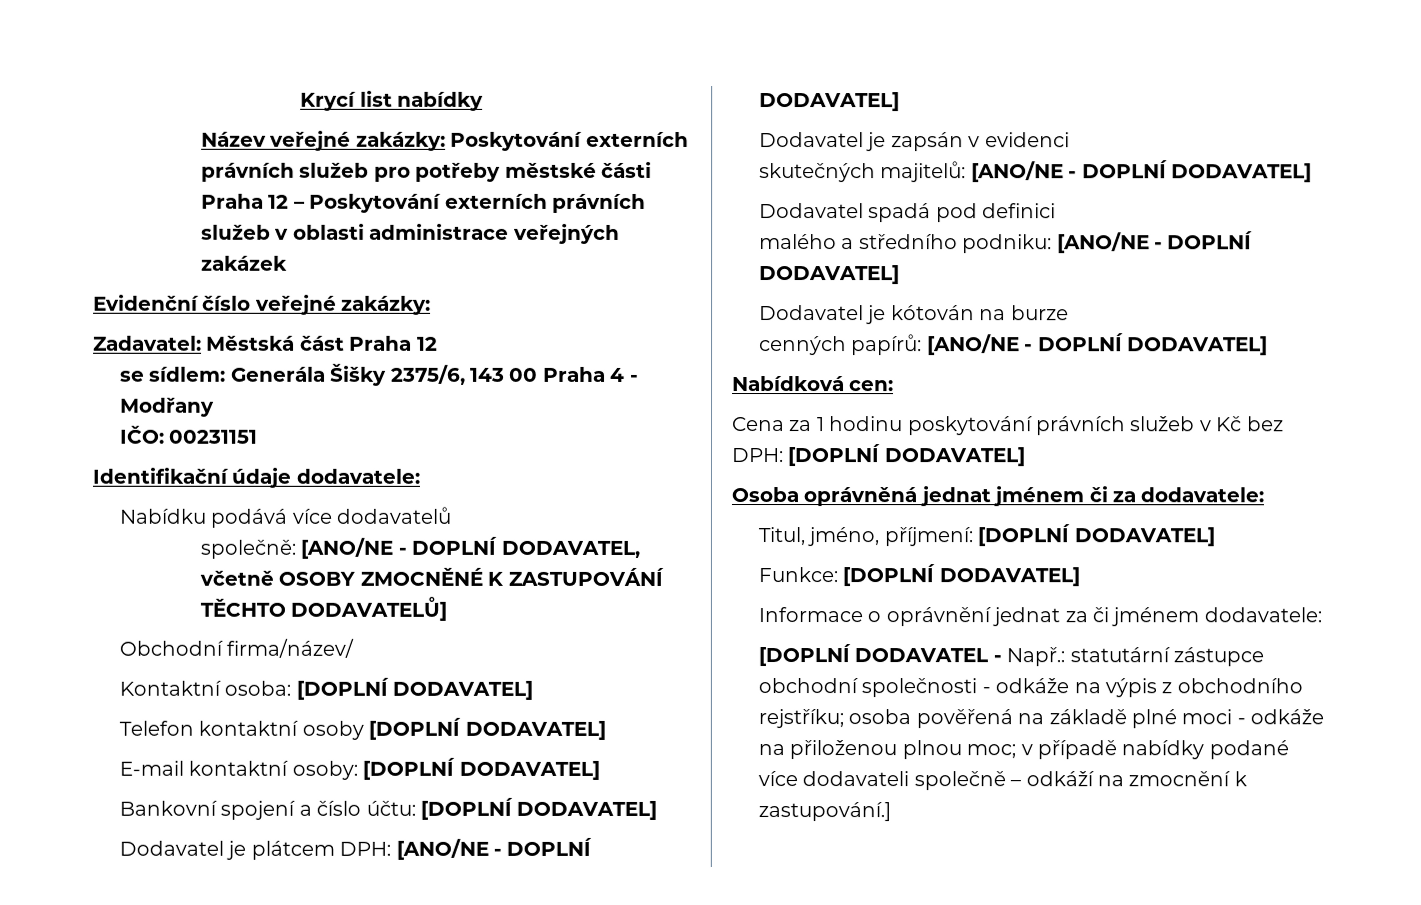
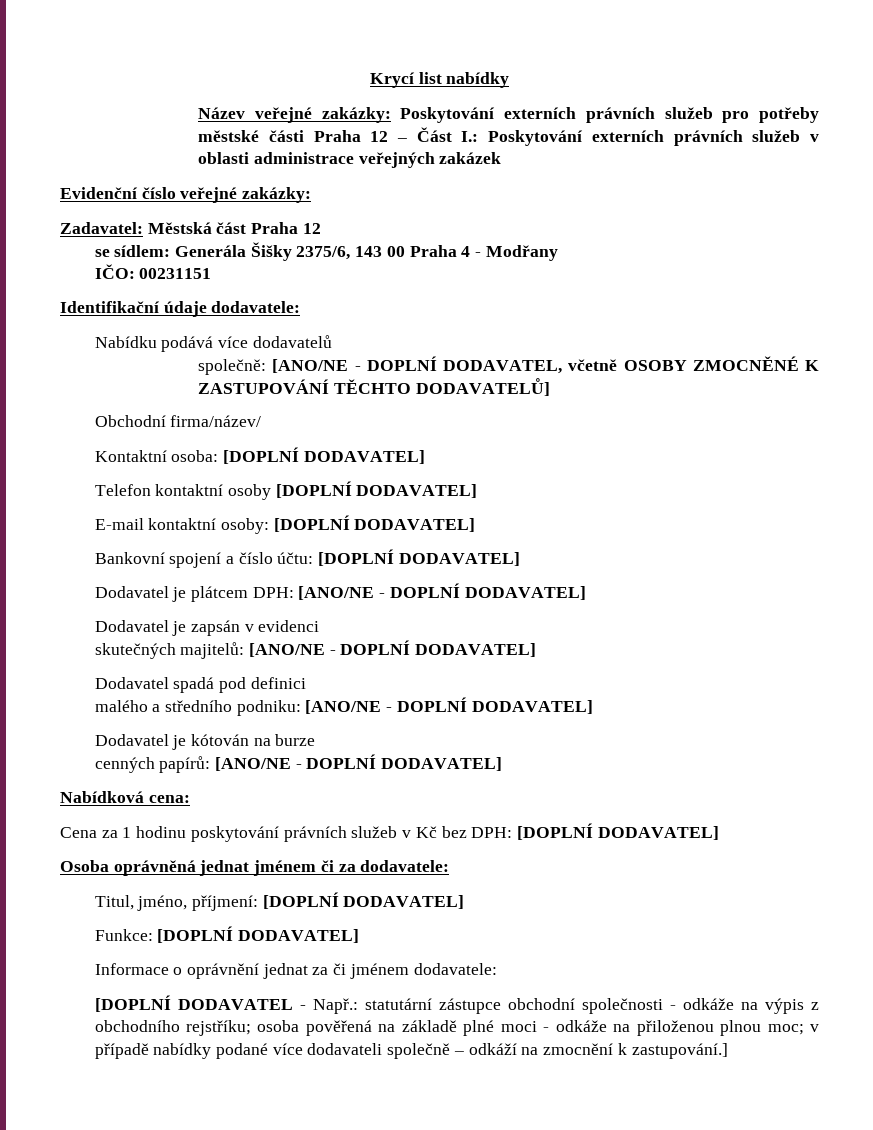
- Název veřejné zakázky: Poskytování externích právních služeb pro potřeby městské části Praha 12 – Poskytování externích právních služeb v oblasti administrace veřejných zakázek
+ Název veřejné zakázky: Poskytování externích právních služeb pro potřeby městské části Praha 12 – Část I.: Poskytování externích právních služeb v oblasti administrace veřejných zakázek
- Nabídková cen:
+ Nabídková cena:

